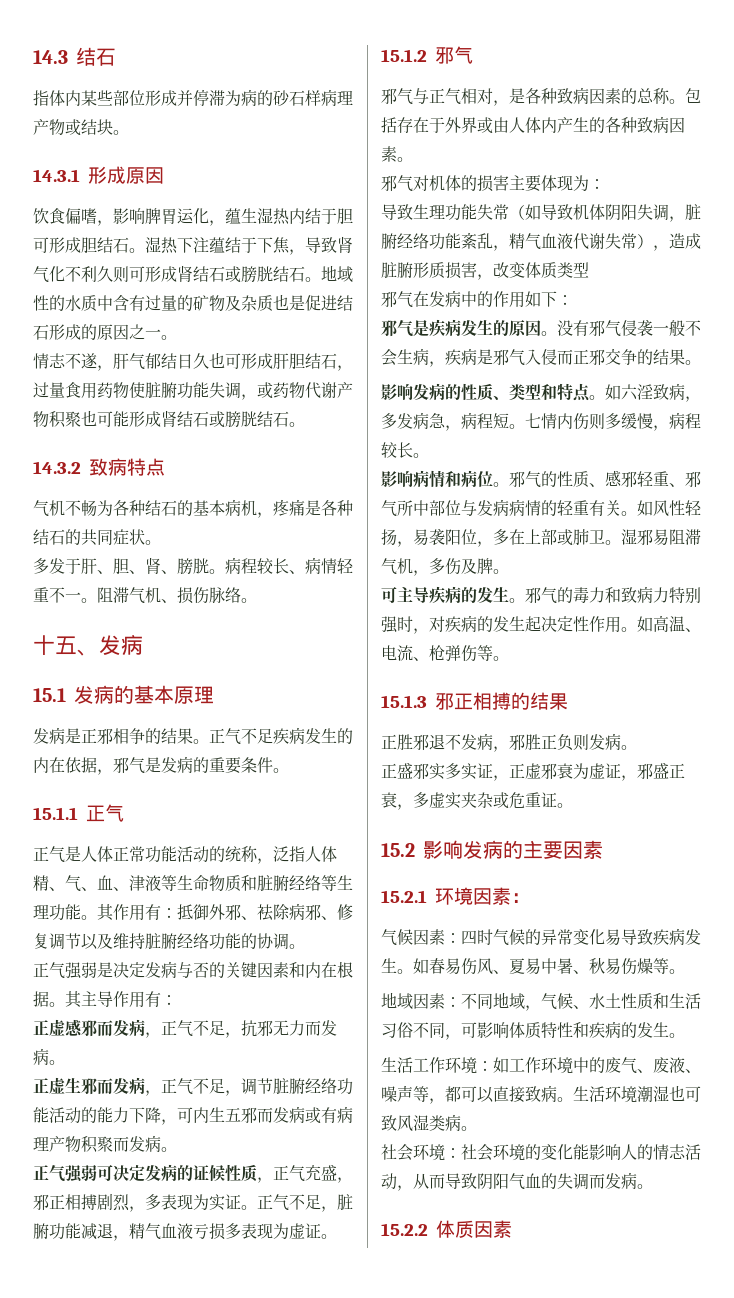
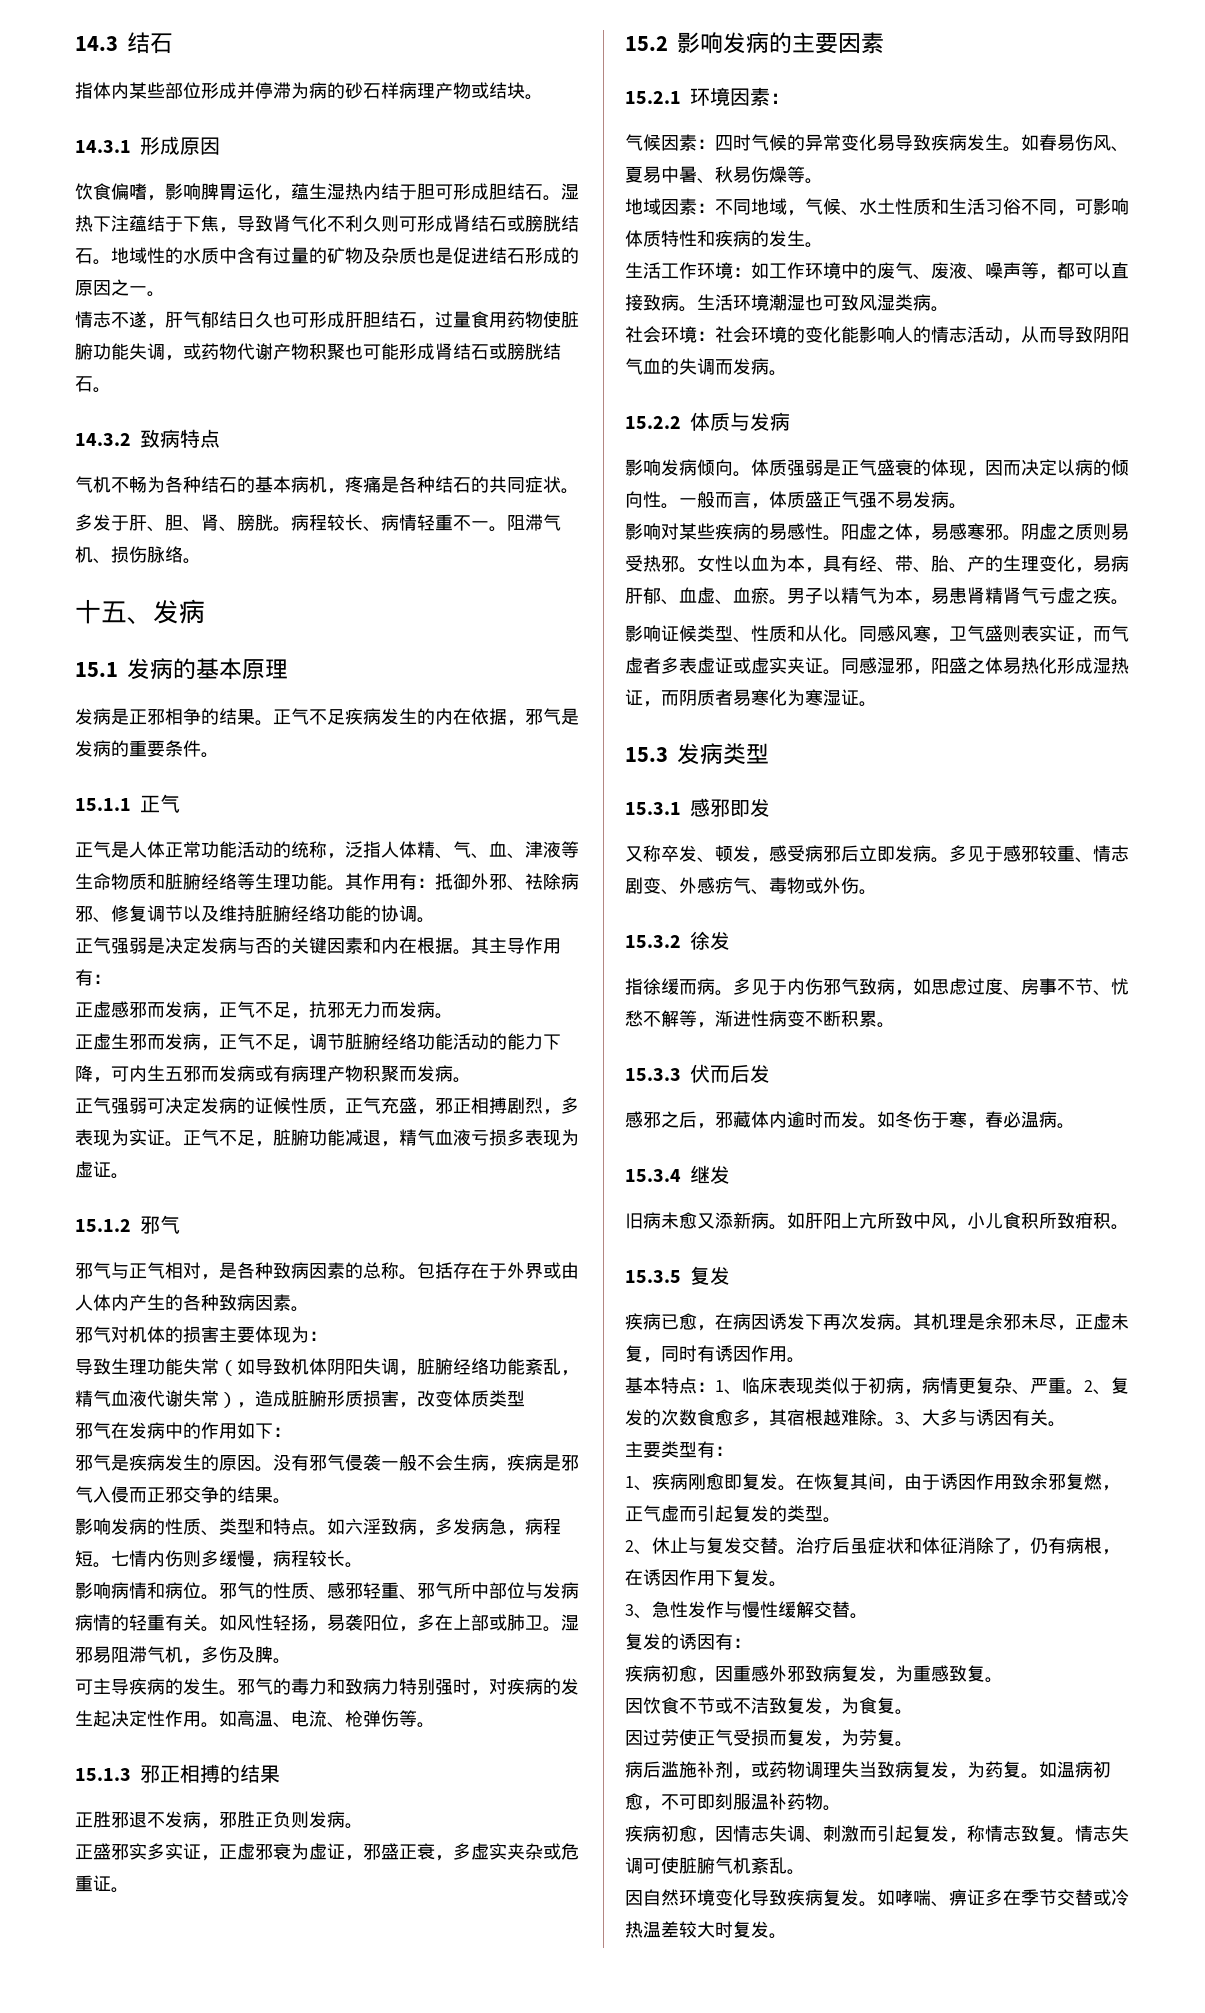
- 15.2.2体质因素
+ 15.2.2体质与发病
+ 影响发病倾向。体质强弱是正气盛衰的体现，因而决定以病的倾向性。一般而言，体质盛正气强不易发病。
+ 影响对某些疾病的易感性。阳虚之体，易感寒邪。阴虚之质则易受热邪。女性以血为本，具有经、带、胎、产的生理变化，易病肝郁、血虚、血瘀。男子以精气为本，易患肾精肾气亏虚之疾。
+ 影响证候类型、性质和从化。同感风寒，卫气盛则表实证，而气虚者多表虚证或虚实夹证。同感湿邪，阳盛之体易热化形成湿热证，而阴质者易寒化为寒湿证。
+ 15.3发病类型
+ 15.3.1感邪即发
+ 又称卒发、顿发，感受病邪后立即发病。多见于感邪较重、情志剧变、外感疠气、毒物或外伤。
+ 15.3.2徐发
+ 指徐缓而病。多见于内伤邪气致病，如思虑过度、房事不节、忧愁不解等，渐进性病变不断积累。
+ 15.3.3伏而后发
+ 感邪之后，邪藏体内逾时而发。如冬伤于寒，春必温病。
+ 15.3.4继发
+ 旧病未愈又添新病。如肝阳上亢所致中风，小儿食积所致疳积。
+ 15.3.5复发
+ 疾病已愈，在病因诱发下再次发病。其机理是余邪未尽，正虚未复，同时有诱因作用。
+ 基本特点：1、临床表现类似于初病，病情更复杂、严重。2、复发的次数食愈多，其宿根越难除。3、大多与诱因有关。
+ 主要类型有：
+ 1、疾病刚愈即复发。在恢复其间，由于诱因作用致余邪复燃，正气虚而引起复发的类型。
+ 2、休止与复发交替。治疗后虽症状和体征消除了，仍有病根，在诱因作用下复发。
+ 3、急性发作与慢性缓解交替。
+ 复发的诱因有：
+ 疾病初愈，因重感外邪致病复发，为重感致复。
+ 因饮食不节或不洁致复发，为食复。
+ 因过劳使正气受损而复发，为劳复。
+ 病后滥施补剂，或药物调理失当致病复发，为药复。如温病初愈，不可即刻服温补药物。
+ 疾病初愈，因情志失调、刺激而引起复发，称情志致复。情志失调可使脏腑气机紊乱。
+ 因自然环境变化导致疾病复发。如哮喘、痹证多在季节交替或冷热温差较大时复发。

